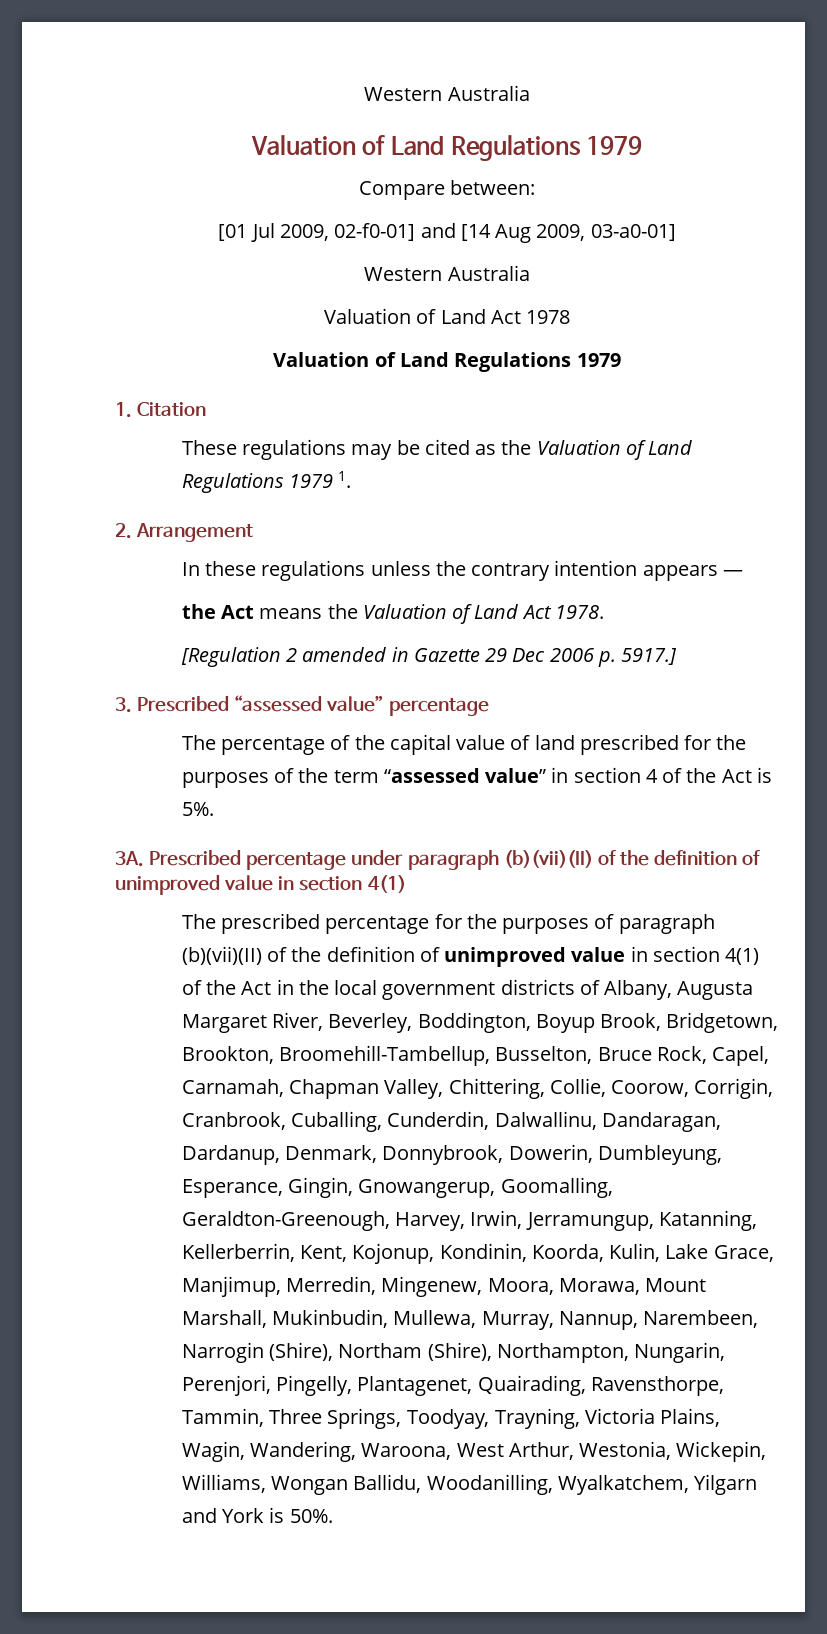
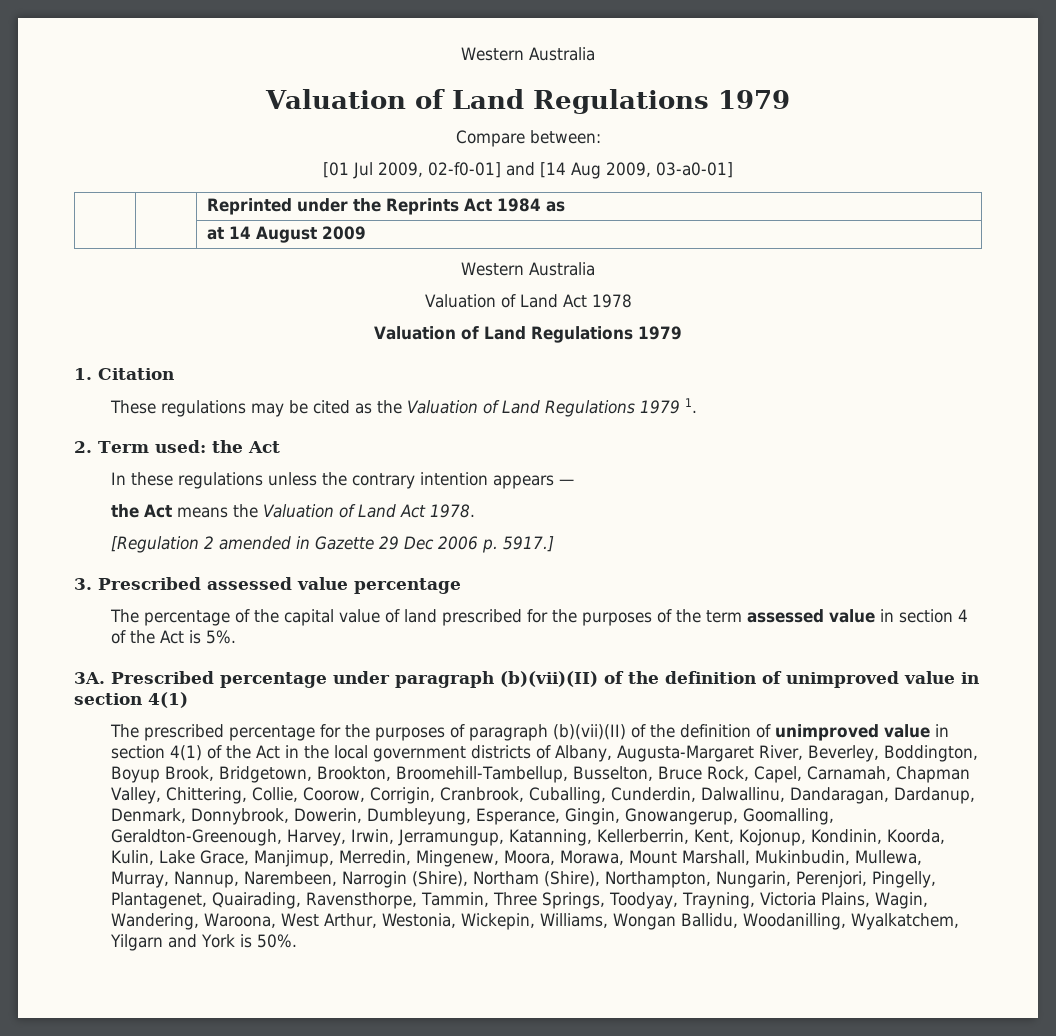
+ | | Reprinted under the Reprints Act 1984 as
+ | | at 14 August 2009
- 2. Arrangement
+ 2. Term used: the Act
- 3. Prescribed “assessed value” percentage
+ 3. Prescribed assessed value percentage
- The percentage of the capital value of land prescribed for the purposes of the term “assessed value” in section 4 of the Act is 5%.
+ The percentage of the capital value of land prescribed for the purposes of the term assessed value in section 4 of the Act is 5%.
- The prescribed percentage for the purposes of paragraph (b)(vii)(II) of the definition of unimproved value in section 4(1) of the Act in the local government districts of Albany, Augusta Margaret River, Beverley, Boddington, Boyup Brook, Bridgetown, Brookton, Broomehill-Tambellup, Busselton, Bruce Rock, Capel, Carnamah, Chapman Valley, Chittering, Collie, Coorow, Corrigin, Cranbrook, Cuballing, Cunderdin, Dalwallinu, Dandaragan, Dardanup, Denmark, Donnybrook, Dowerin, Dumbleyung, Esperance, Gingin, Gnowangerup, Goomalling, Geraldton-Greenough, Harvey, Irwin, Jerramungup, Katanning, Kellerberrin, Kent, Kojonup, Kondinin, Koorda, Kulin, Lake Grace, Manjimup, Merredin, Mingenew, Moora, Morawa, Mount Marshall, Mukinbudin, Mullewa, Murray, Nannup, Narembeen, Narrogin (Shire), Northam (Shire), Northampton, Nungarin, Perenjori, Pingelly, Plantagenet, Quairading, Ravensthorpe, Tammin, Three Springs, Toodyay, Trayning, Victoria Plains, Wagin, Wandering, Waroona, West Arthur, Westonia, Wickepin, Williams, Wongan Ballidu, Woodanilling, Wyalkatchem, Yilgarn and York is 50%.
+ The prescribed percentage for the purposes of paragraph (b)(vii)(II) of the definition of unimproved value in section 4(1) of the Act in the local government districts of Albany, Augusta-Margaret River, Beverley, Boddington, Boyup Brook, Bridgetown, Brookton, Broomehill-Tambellup, Busselton, Bruce Rock, Capel, Carnamah, Chapman Valley, Chittering, Collie, Coorow, Corrigin, Cranbrook, Cuballing, Cunderdin, Dalwallinu, Dandaragan, Dardanup, Denmark, Donnybrook, Dowerin, Dumbleyung, Esperance, Gingin, Gnowangerup, Goomalling, Geraldton-Greenough, Harvey, Irwin, Jerramungup, Katanning, Kellerberrin, Kent, Kojonup, Kondinin, Koorda, Kulin, Lake Grace, Manjimup, Merredin, Mingenew, Moora, Morawa, Mount Marshall, Mukinbudin, Mullewa, Murray, Nannup, Narembeen, Narrogin (Shire), Northam (Shire), Northampton, Nungarin, Perenjori, Pingelly, Plantagenet, Quairading, Ravensthorpe, Tammin, Three Springs, Toodyay, Trayning, Victoria Plains, Wagin, Wandering, Waroona, West Arthur, Westonia, Wickepin, Williams, Wongan Ballidu, Woodanilling, Wyalkatchem, Yilgarn and York is 50%.

